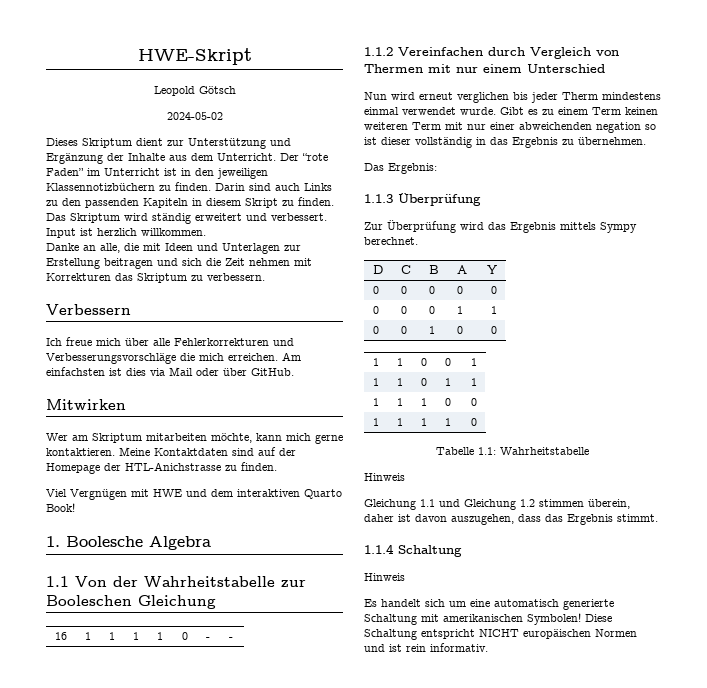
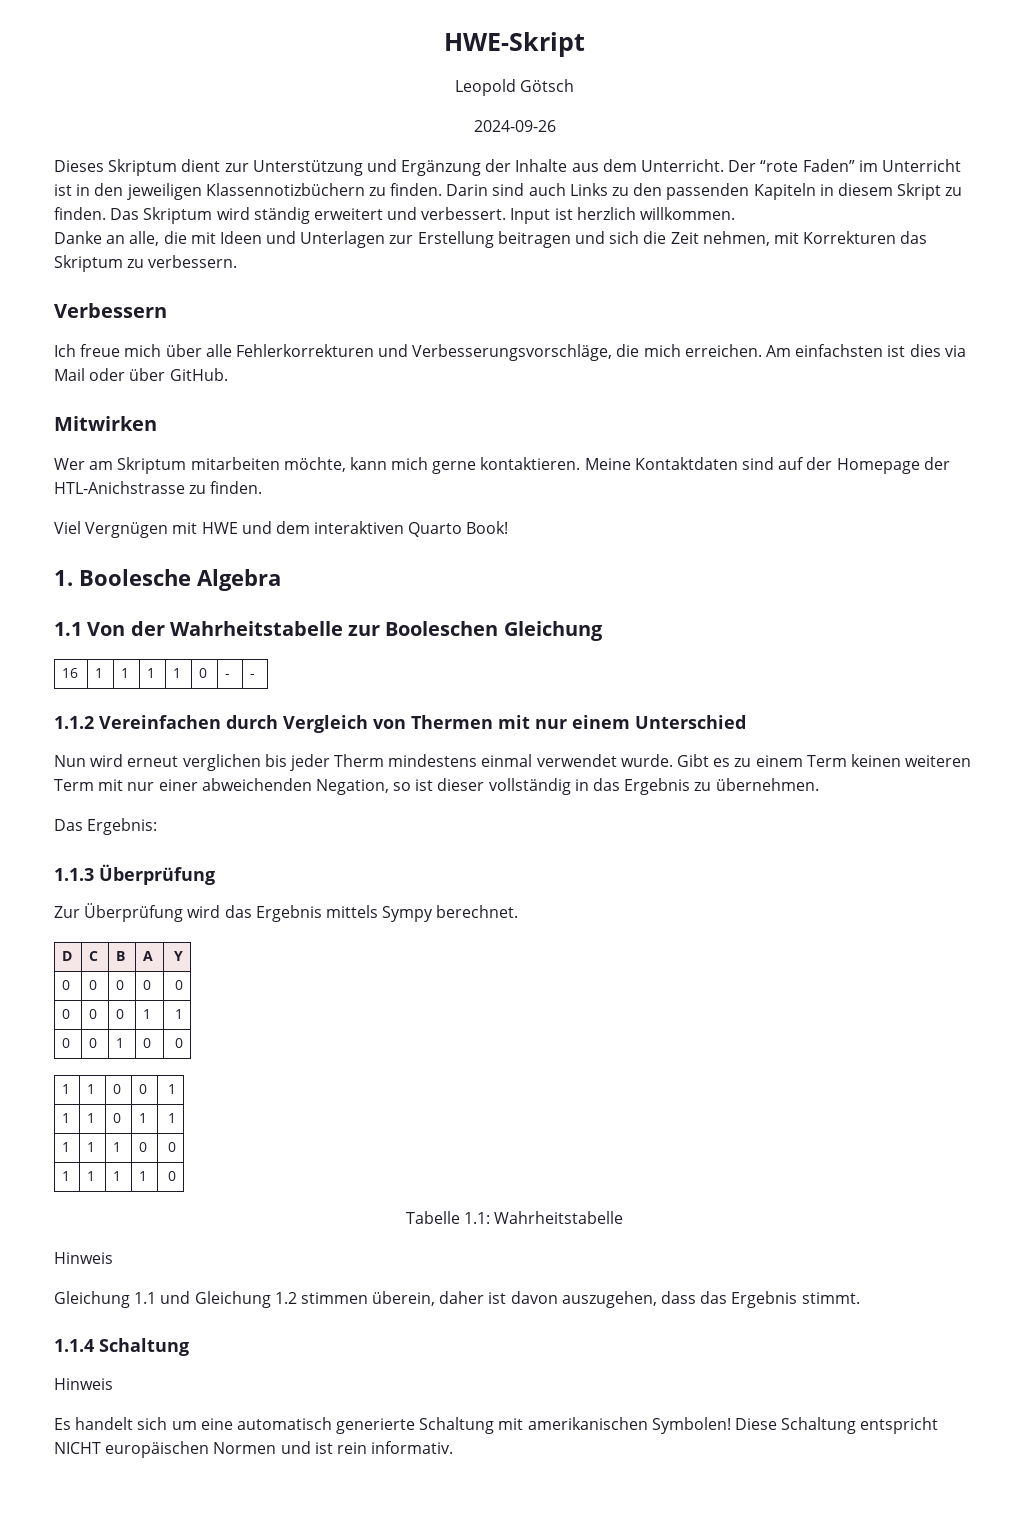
- 2024-05-02
+ 2024-09-26
- Danke an alle, die mit Ideen und Unterlagen zur Erstellung beitragen und sich die Zeit nehmen mit Korrekturen das Skriptum zu verbessern.
+ Danke an alle, die mit Ideen und Unterlagen zur Erstellung beitragen und sich die Zeit nehmen, mit Korrekturen das Skriptum zu verbessern.
- Ich freue mich über alle Fehlerkorrekturen und Verbesserungsvorschläge die mich erreichen.
+ Ich freue mich über alle Fehlerkorrekturen und Verbesserungsvorschläge, die mich erreichen.
- Gibt es zu einem Term keinen weiteren Term mit nur einer abweichenden negation so ist dieser vollständig in das Ergebnis zu übernehmen.
+ Gibt es zu einem Term keinen weiteren Term mit nur einer abweichenden Negation, so ist dieser vollständig in das Ergebnis zu übernehmen.

